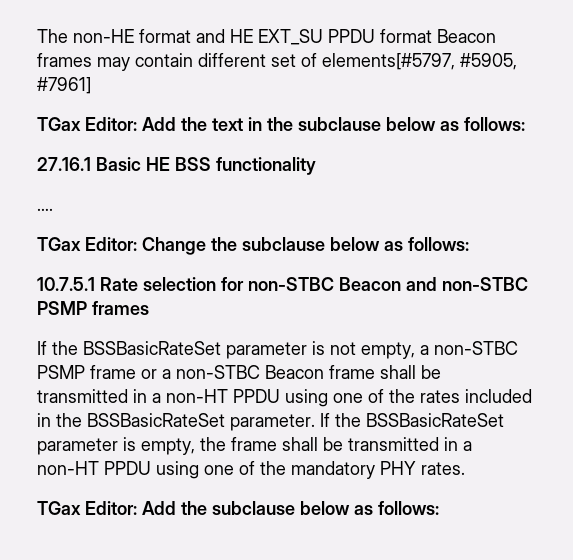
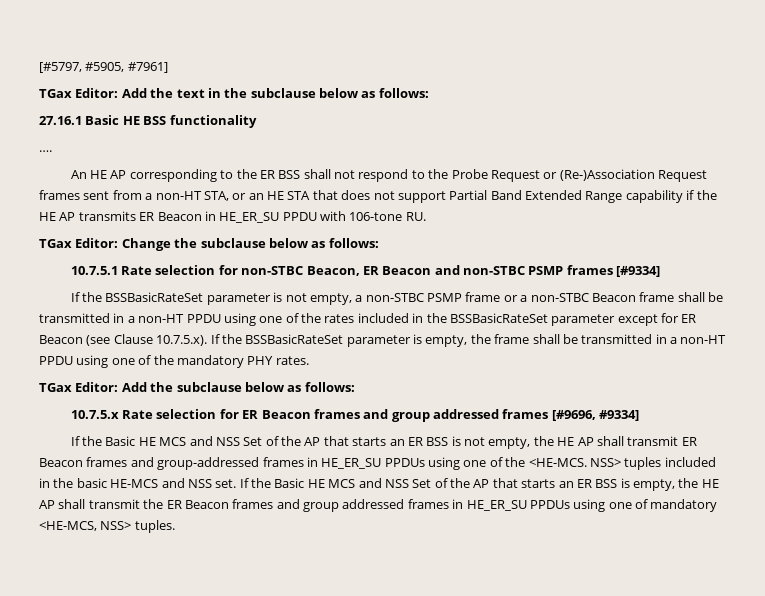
- The non-HE format and HE EXT_SU PPDU format Beacon frames may contain different set of elements[#5797, #5905, #7961]
+ [#5797, #5905, #7961]
+ An HE AP corresponding to the ER BSS shall not respond to the Probe Request or (Re-)Association Request frames sent from a non-HT STA, or an HE STA that does not support Partial Band Extended Range capability if the HE AP transmits ER Beacon in HE_ER_SU PPDU with 106-tone RU.
- 10.7.5.1 Rate selection for non-STBC Beacon and non-STBC PSMP frames
+ 10.7.5.1 Rate selection for non-STBC Beacon, ER Beacon and non-STBC PSMP frames [#9334]
- If the BSSBasicRateSet parameter is not empty, a non-STBC PSMP frame or a non-STBC Beacon frame shall be transmitted in a non-HT PPDU using one of the rates included in the BSSBasicRateSet parameter. If the BSSBasicRateSet parameter is empty, the frame shall be transmitted in a non-HT PPDU using one of the mandatory PHY rates.
+ If the BSSBasicRateSet parameter is not empty, a non-STBC PSMP frame or a non-STBC Beacon frame shall be transmitted in a non-HT PPDU using one of the rates included in the BSSBasicRateSet parameter except for ER Beacon (see Clause 10.7.5.x). If the BSSBasicRateSet parameter is empty, the frame shall be transmitted in a non-HT PPDU using one of the mandatory PHY rates.
+ 10.7.5.x Rate selection for ER Beacon frames and group addressed frames [#9696, #9334]
+ If the Basic HE MCS and NSS Set of the AP that starts an ER BSS is not empty, the HE AP shall transmit ER Beacon frames and group-addressed frames in HE_ER_SU PPDUs using one of the <HE-MCS. NSS> tuples included in the basic HE-MCS and NSS set. If the Basic HE MCS and NSS Set of the AP that starts an ER BSS is empty, the HE AP shall transmit the ER Beacon frames and group addressed frames in HE_ER_SU PPDUs using one of mandatory <HE-MCS, NSS> tuples.

